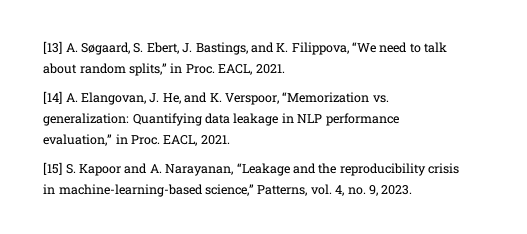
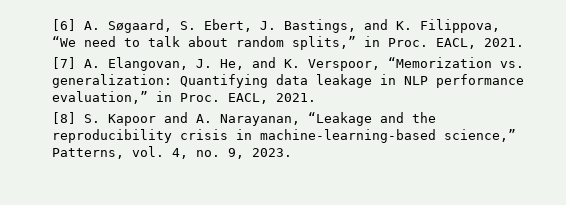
- [13] A. Søgaard, S. Ebert, J. Bastings, and K. Filippova, “We need to talk about random splits,” in Proc.
+ [6] A. Søgaard, S. Ebert, J. Bastings, and K. Filippova, “We need to talk about random splits,” in Proc.
- [14] A. Elangovan, J. He, and K. Verspoor, “Memorization vs. generalization: Quantifying data leakage in NLP performance evaluation,” in Proc.
+ [7] A. Elangovan, J. He, and K. Verspoor, “Memorization vs. generalization: Quantifying data leakage in NLP performance evaluation,” in Proc.
- [15] S. Kapoor and A. Narayanan, “Leakage and the reproducibility crisis in machine-learning-based science,” Patterns, vol. 4, no. 9, 2023.
+ [8] S. Kapoor and A. Narayanan, “Leakage and the reproducibility crisis in machine-learning-based science,” Patterns, vol. 4, no. 9, 2023.

